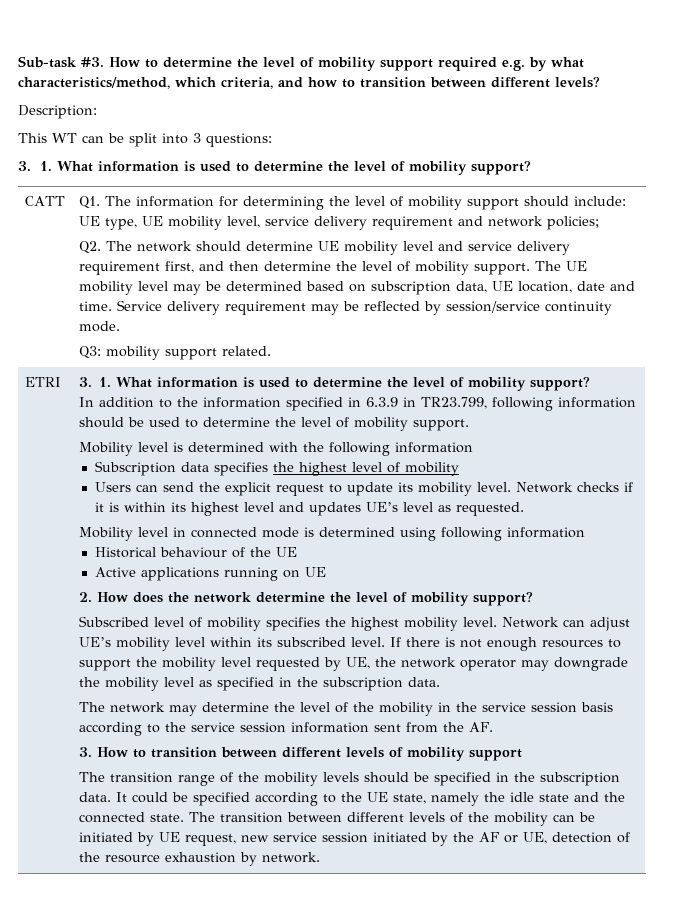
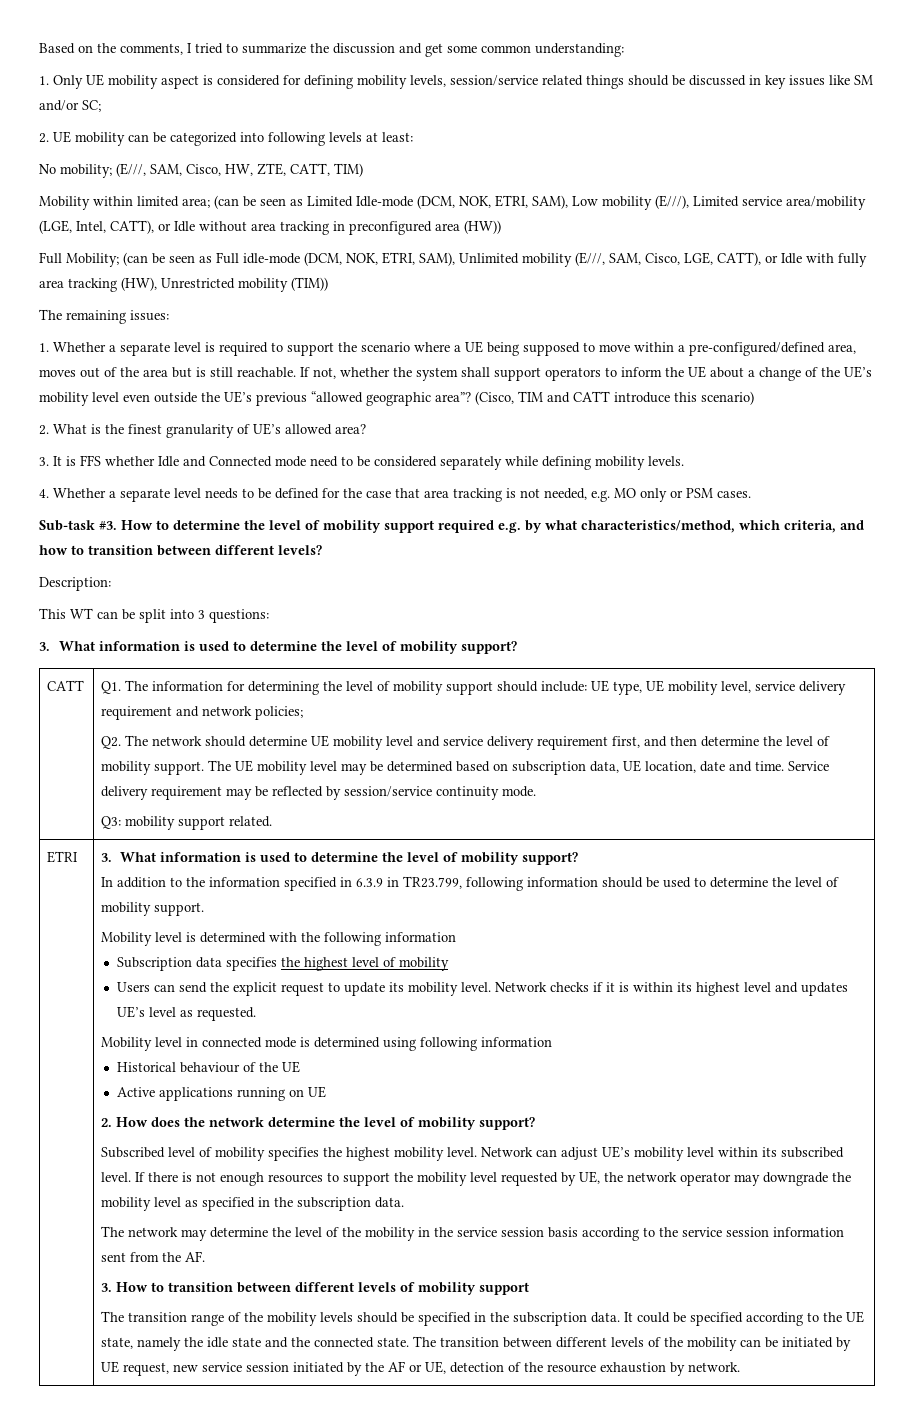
+ Based on the comments, I tried to summarize the discussion and get some common understanding:
+ 1. Only UE mobility aspect is considered for defining mobility levels, session/service related things should be discussed in key issues like SM and/or SC;
+ 2. UE mobility can be categorized into following levels at least:
+ No mobility; (E///, SAM, Cisco, HW, ZTE, CATT, TIM)
+ Mobility within limited area; (can be seen as Limited Idle-mode (DCM, NOK, ETRI, SAM), Low mobility (E///), Limited service area/mobility (LGE, Intel, CATT), or Idle without area tracking in preconfigured area (HW))
+ Full Mobility; (can be seen as Full idle-mode (DCM, NOK, ETRI, SAM), Unlimited mobility (E///, SAM, Cisco, LGE, CATT), or Idle with fully area tracking (HW), Unrestricted mobility (TIM))
+ The remaining issues:
+ 1. Whether a separate level is required to support the scenario where a UE being supposed to move within a pre-configured/defined area, moves out of the area but is still reachable. If not, whether the system shall support operators to inform the UE about a change of the UE’s mobility level even outside the UE’s previous “allowed geographic area”? (Cisco, TIM and CATT introduce this scenario)
+ 2. What is the finest granularity of UE’s allowed area?
+ 3. It is FFS whether Idle and Connected mode need to be considered separately while defining mobility levels.
+ 4. Whether a separate level needs to be defined for the case that area tracking is not needed, e.g. MO only or PSM cases.
  This WT can be split into 3 questions:
- 3. 1. What information is used to determine the level of mobility support?
+ 3. What information is used to determine the level of mobility support?
- ETRI | 3. 1. What information is used to determine the level of mobility support?
+ ETRI | 3. What information is used to determine the level of mobility support?

